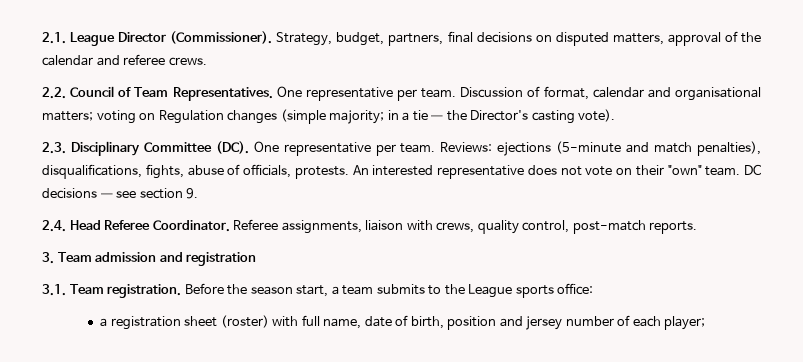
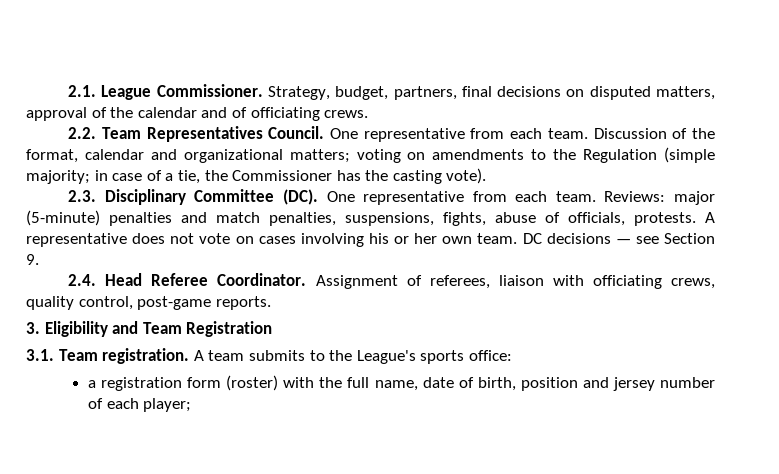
- 2.1. League Director (Commissioner).
+ 2.1. League Commissioner.
- Strategy, budget, partners, final decisions on disputed matters, approval of the calendar and referee crews.
+ Strategy, budget, partners, final decisions on disputed matters, approval of the calendar and of officiating crews.
- 2.2. Council of Team Representatives. One representative per team.
+ 2.2. Team Representatives Council. One representative from each team.
- Discussion of format, calendar and organisational matters; voting on Regulation changes (simple majority; in a tie — the Director's casting vote).
+ Discussion of the format, calendar and organizational matters; voting on amendments to the Regulation (simple majority; in case of a tie, the Commissioner has the casting vote).
- 2.3. Disciplinary Committee (DC). One representative per team. Reviews: ejections (5-minute and match penalties), disqualifications, fights, abuse of officials, protests.
+ 2.3. Disciplinary Committee (DC). One representative from each team. Reviews: major (5-minute) penalties and match penalties, suspensions, fights, abuse of officials, protests.
- An interested representative does not vote on their "own" team.
+ A representative does not vote on cases involving his or her own team.
- DC decisions — see section 9.
+ DC decisions — see Section 9.
- Referee assignments, liaison with crews, quality control, post-match reports.
+ Assignment of referees, liaison with officiating crews, quality control, post-game reports.
- 3. Team admission and registration
+ 3. Eligibility and Team Registration
- Before the season start, a team submits to the League sports office:
+ A team submits to the League's sports office:
- a registration sheet (roster) with full name, date of birth, position and jersey number of each player;
+ a registration form (roster) with the full name, date of birth, position and jersey number of each player;

